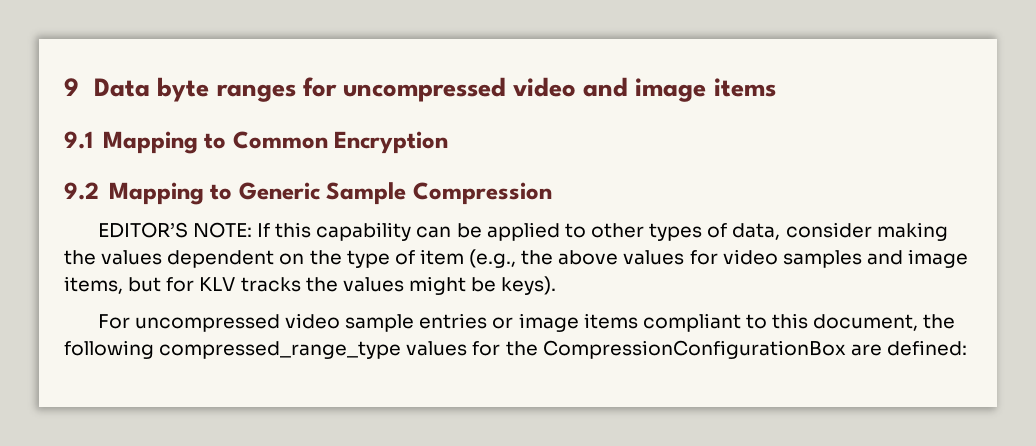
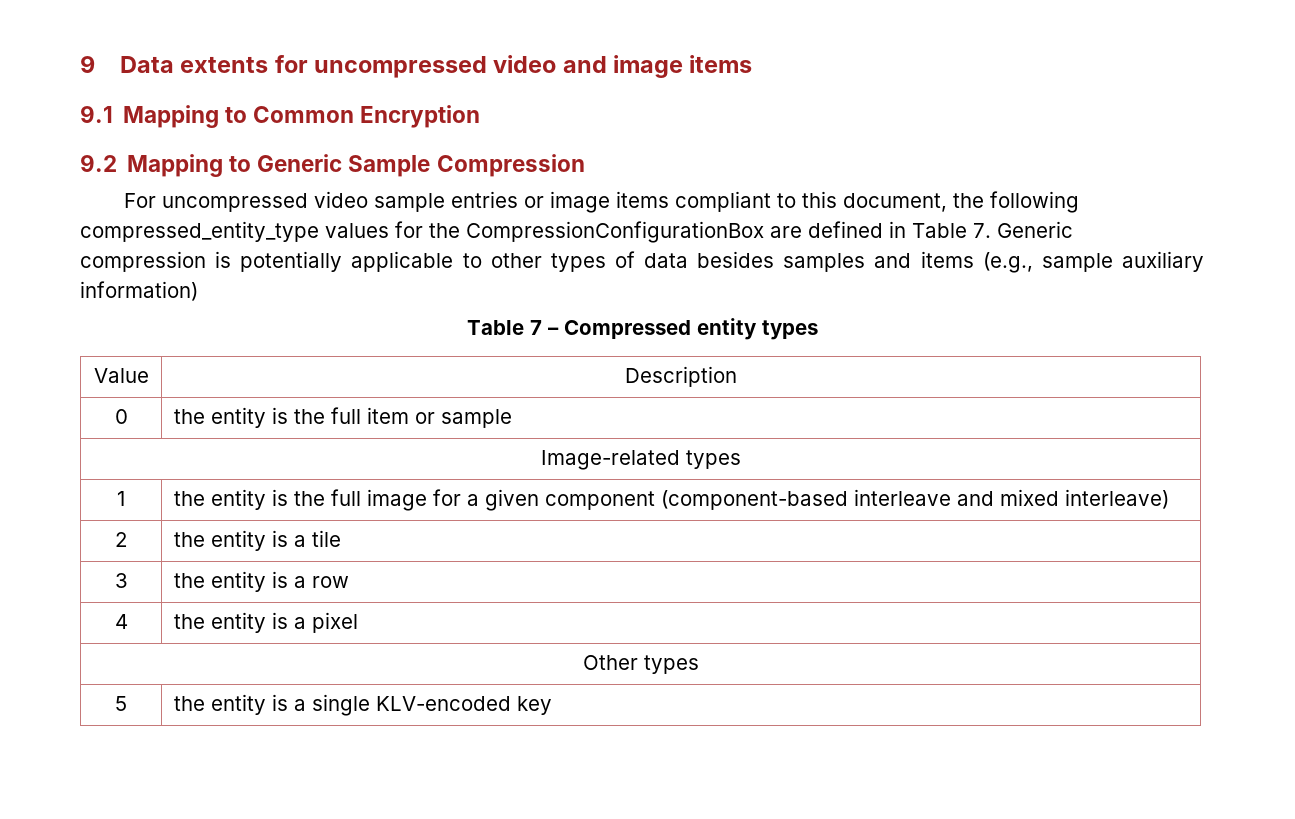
- 9 Data byte ranges for uncompressed video and image items
+ 9 Data extents for uncompressed video and image items
- EDITOR’S NOTE: If this capability can be applied to other types of data, consider making the values dependent on the type of item (e.g., the above values for video samples and image items, but for KLV tracks the values might be keys).
- For uncompressed video sample entries or image items compliant to this document, the following compressed_range_type values for the CompressionConfigurationBox are defined:
+ For uncompressed video sample entries or image items compliant to this document, the following compressed_entity_type values for the CompressionConfigurationBox are defined in Table 7. Generic compression is potentially applicable to other types of data besides samples and items (e.g., sample auxiliary information)
+ Table 7 – Compressed entity types
+ Value | Description
+ 0 | the entity is the full item or sample
+ Image-related types
+ 1 | the entity is the full image for a given component (component-based interleave and mixed interleave)
+ 2 | the entity is a tile
+ 3 | the entity is a row
+ 4 | the entity is a pixel
+ Other types
+ 5 | the entity is a single KLV-encoded key

